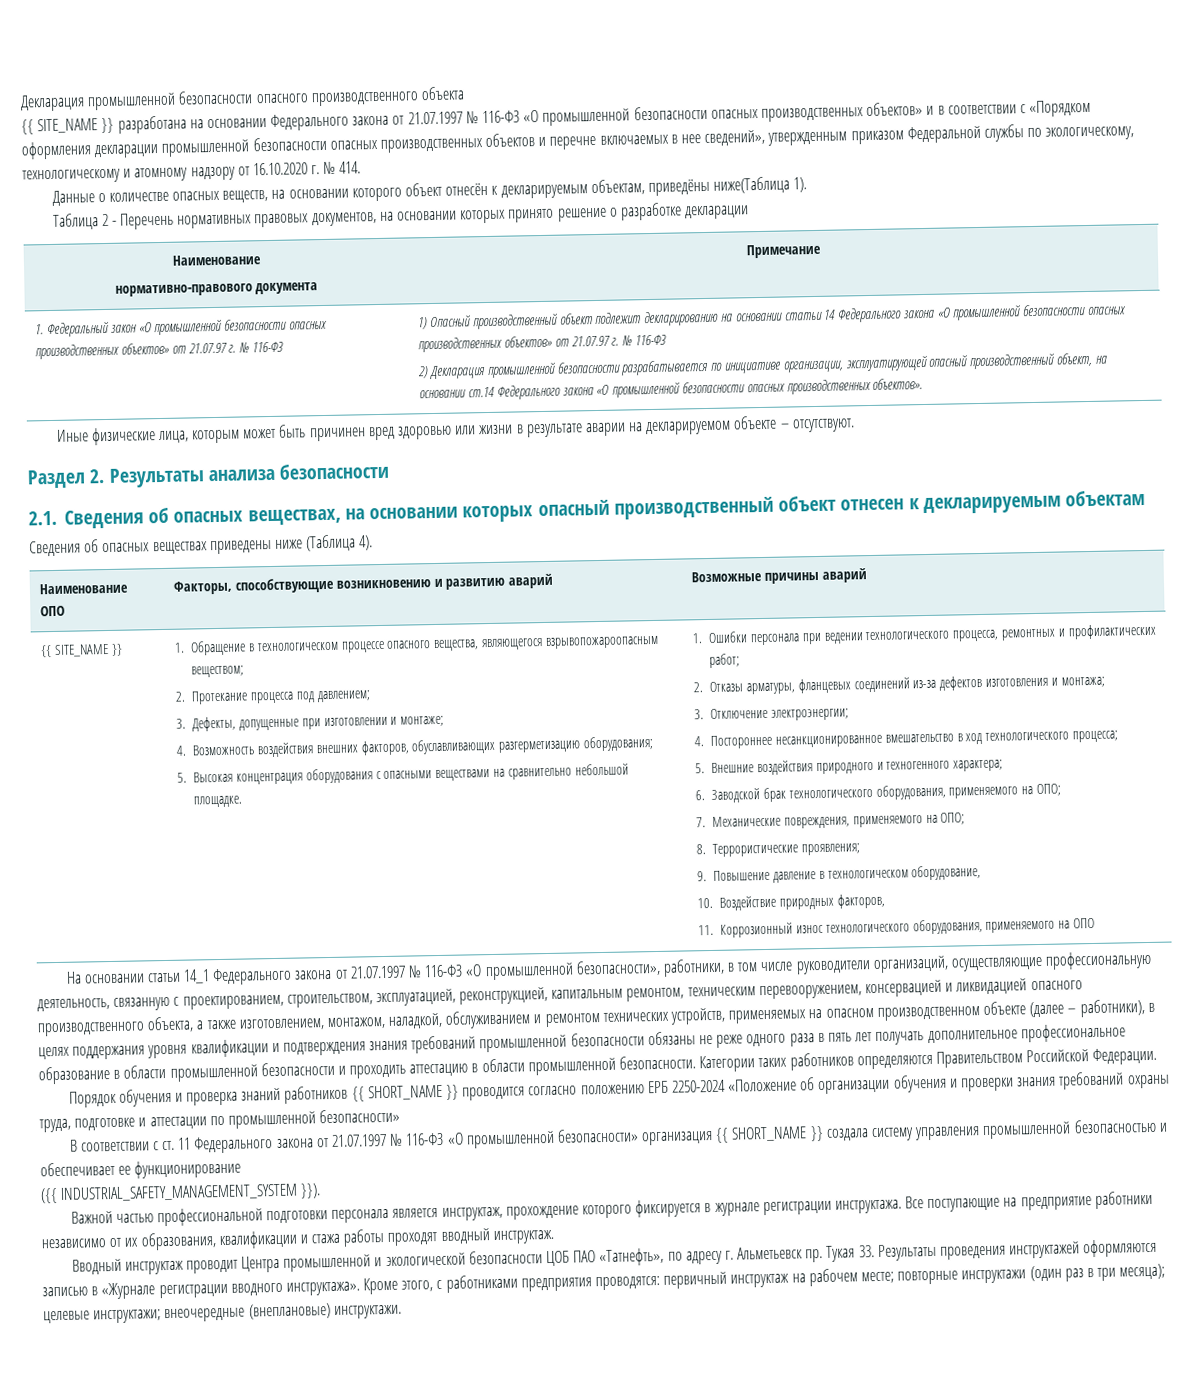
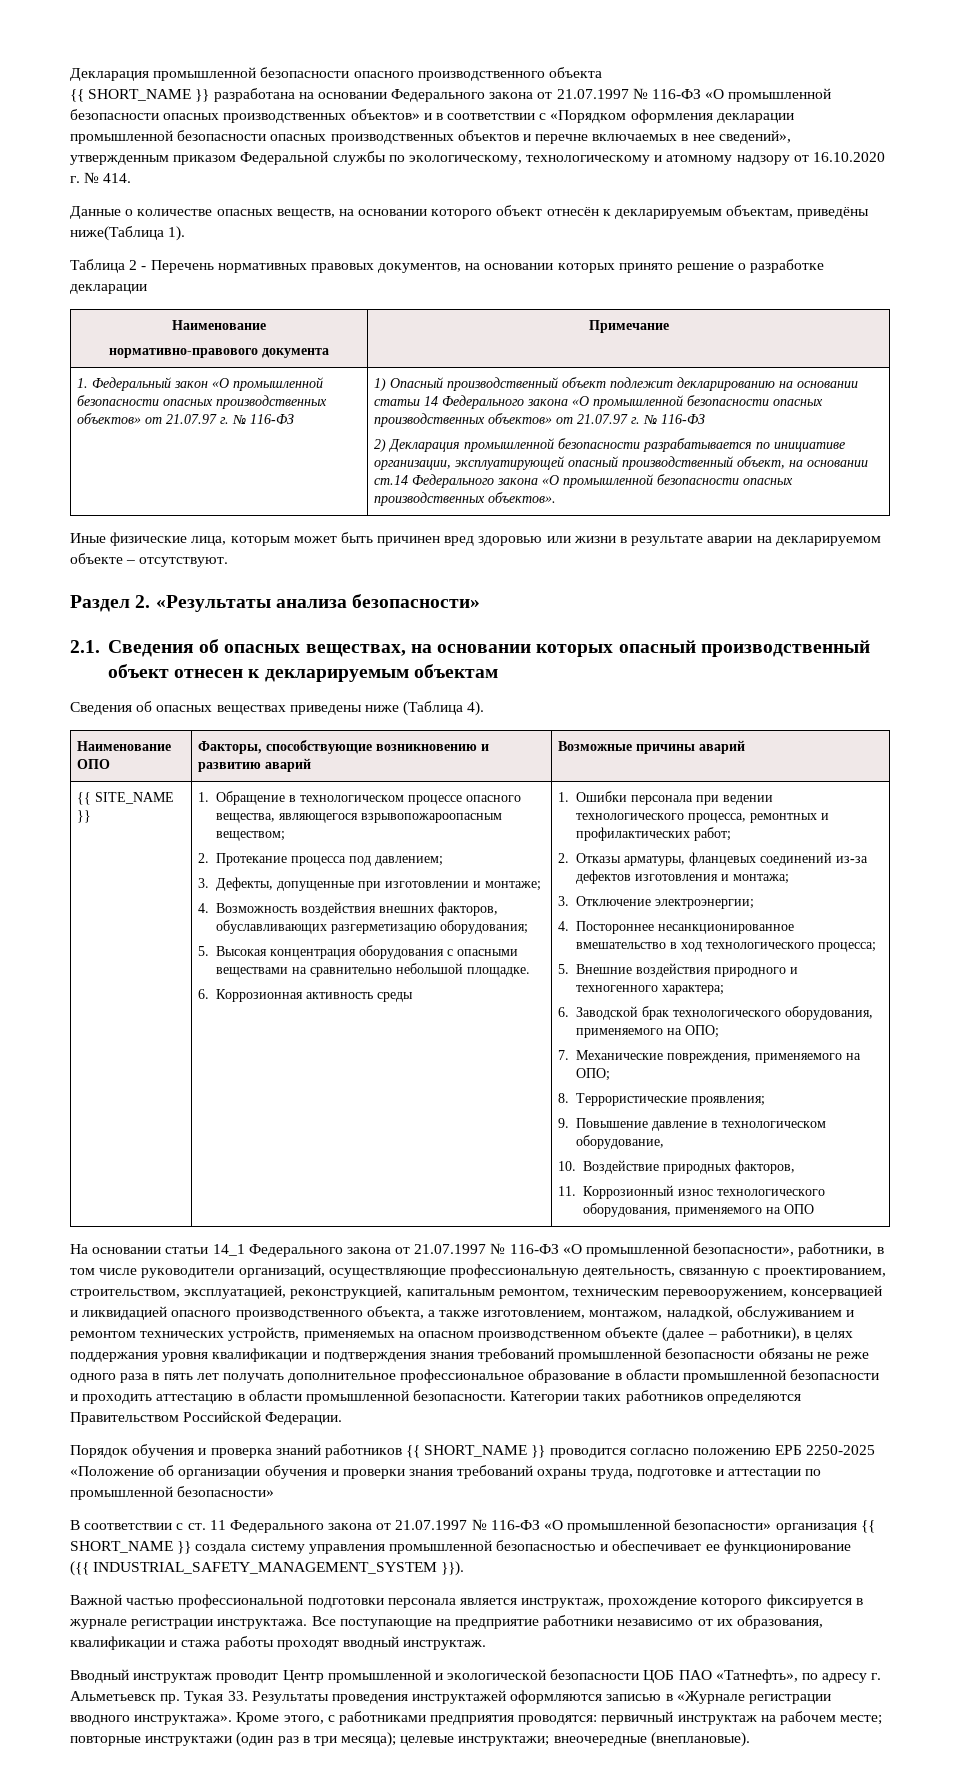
- {{ SITE_NAME }} разработана на основании Федерального закона от 21.07.1997 № 116-ФЗ «О промышленной безопасности опасных производственных объектов» и в соответствии с «Порядком оформления декларации промышленной безопасности опасных производственных объектов и перечне включаемых в нее сведений», утвержденным приказом Федеральной службы по экологическому, технологическому и атомному надзору от 16.10.2020 г. № 414.
+ {{ SHORT_NAME }} разработана на основании Федерального закона от 21.07.1997 № 116-ФЗ «О промышленной безопасности опасных производственных объектов» и в соответствии с «Порядком оформления декларации промышленной безопасности опасных производственных объектов и перечне включаемых в нее сведений», утвержденным приказом Федеральной службы по экологическому, технологическому и атомному надзору от 16.10.2020 г. № 414.
- Раздел 2. Результаты анализа безопасности
+ Раздел 2. «Результаты анализа безопасности»
+ 6. Коррозионная активность среды
- Порядок обучения и проверка знаний работников {{ SHORT_NAME }} проводится согласно положению ЕРБ 2250-2024 «Положение об организации обучения и проверки знания требований охраны труда, подготовке и аттестации по промышленной безопасности»
+ Порядок обучения и проверка знаний работников {{ SHORT_NAME }} проводится согласно положению ЕРБ 2250-2025 «Положение об организации обучения и проверки знания требований охраны труда, подготовке и аттестации по промышленной безопасности»
- Вводный инструктаж проводит Центра промышленной и экологической безопасности ЦОБ ПАО «Татнефть», по адресу г. Альметьевск пр.
+ Вводный инструктаж проводит Центр промышленной и экологической безопасности ЦОБ ПАО «Татнефть», по адресу г. Альметьевск пр.
- Кроме этого, с работниками предприятия проводятся: первичный инструктаж на рабочем месте; повторные инструктажи (один раз в три месяца); целевые инструктажи; внеочередные (внеплановые) инструктажи.
+ Кроме этого, с работниками предприятия проводятся: первичный инструктаж на рабочем месте; повторные инструктажи (один раз в три месяца); целевые инструктажи; внеочередные (внеплановые).

